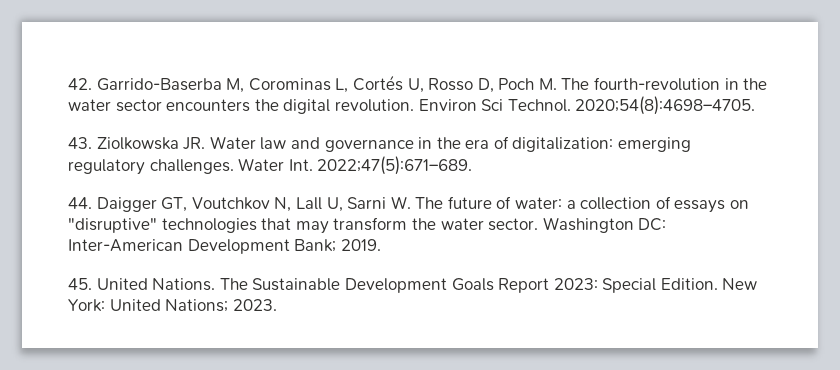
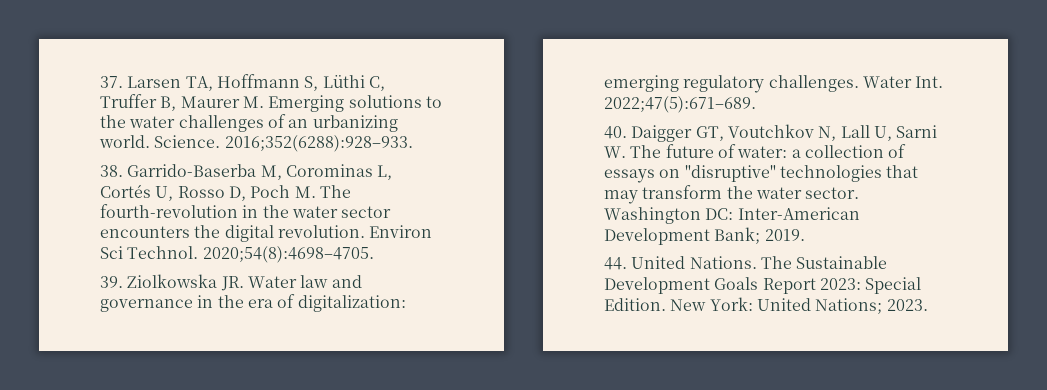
- 42. Garrido-Baserba M, Corominas L, Cortés U, Rosso D, Poch M. The fourth-revolution in the water sector encounters the digital revolution.
+ 37. Larsen TA, Hoffmann S, Lüthi C, Truffer B, Maurer M. Emerging solutions to the water challenges of an urbanizing world. Science. 2016;352(6288):928–933.
+ 38. Garrido-Baserba M, Corominas L, Cortés U, Rosso D, Poch M. The fourth-revolution in the water sector encounters the digital revolution.
- 43. Ziolkowska JR. Water law and governance in the era of digitalization: emerging regulatory challenges.
+ 39. Ziolkowska JR. Water law and governance in the era of digitalization: emerging regulatory challenges.
- 44. Daigger GT, Voutchkov N, Lall U, Sarni W. The future of water: a collection of essays on "disruptive" technologies that may transform the water sector.
+ 40. Daigger GT, Voutchkov N, Lall U, Sarni W. The future of water: a collection of essays on "disruptive" technologies that may transform the water sector.
- 45. United Nations.
+ 44. United Nations.

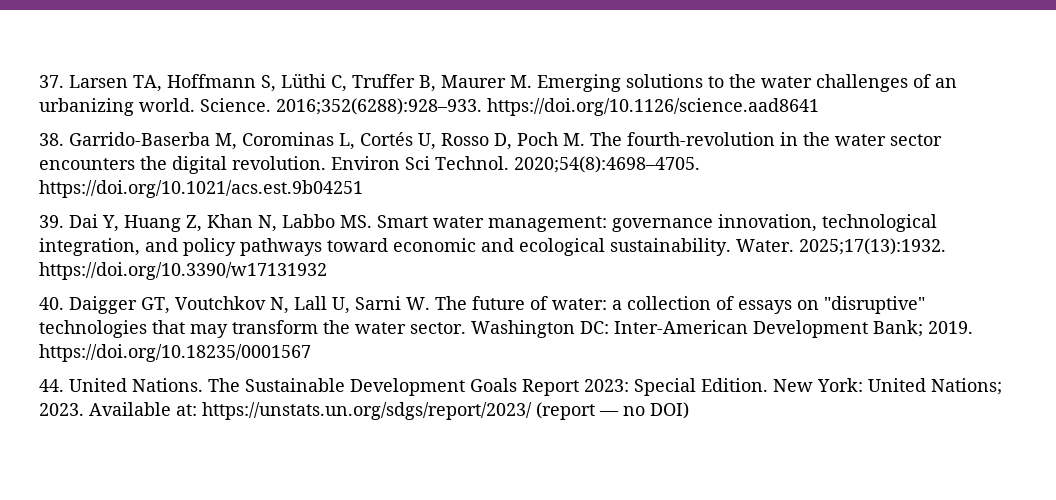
- 2016;352(6288):928–933.
+ 2016;352(6288):928–933. https://doi.org/10.1126/science.aad8641
- 2020;54(8):4698–4705.
+ 2020;54(8):4698–4705. https://doi.org/10.1021/acs.est.9b04251
- 39. Ziolkowska JR. Water law and governance in the era of digitalization: emerging regulatory challenges. Water Int. 2022;47(5):671–689.
+ 39. Dai Y, Huang Z, Khan N, Labbo MS. Smart water management: governance innovation, technological integration, and policy pathways toward economic and ecological sustainability. Water. 2025;17(13):1932. https://doi.org/10.3390/w17131932
- Washington DC: Inter-American Development Bank; 2019.
+ Washington DC: Inter-American Development Bank; 2019. https://doi.org/10.18235/0001567
+ Available at: https://unstats.un.org/sdgs/report/2023/ (report — no DOI)

